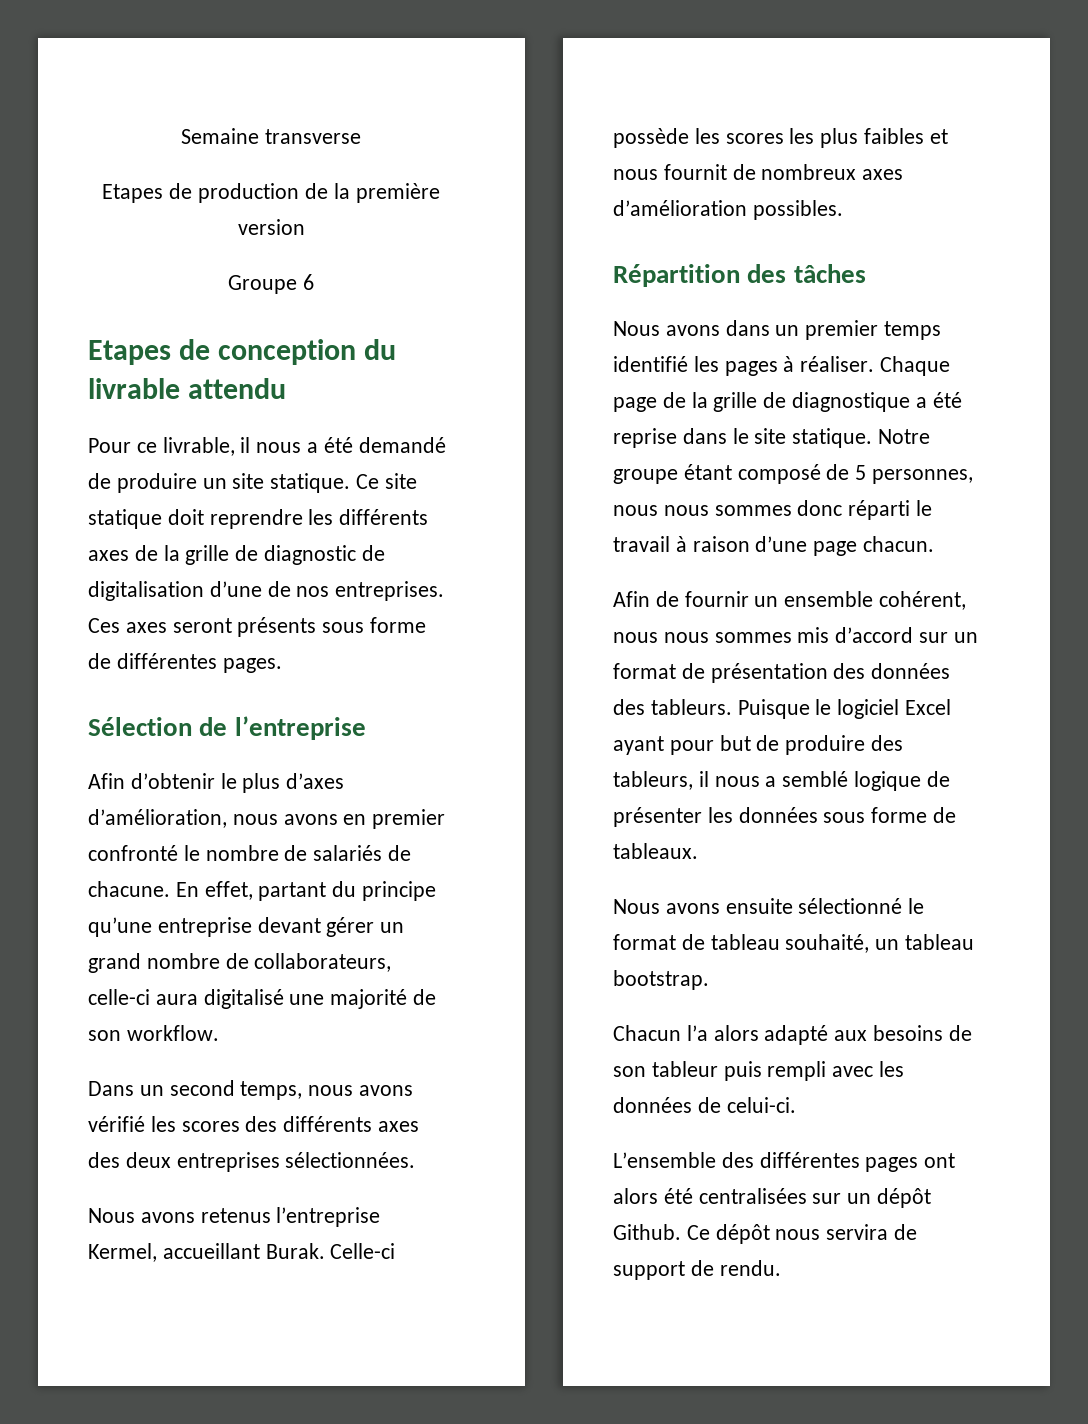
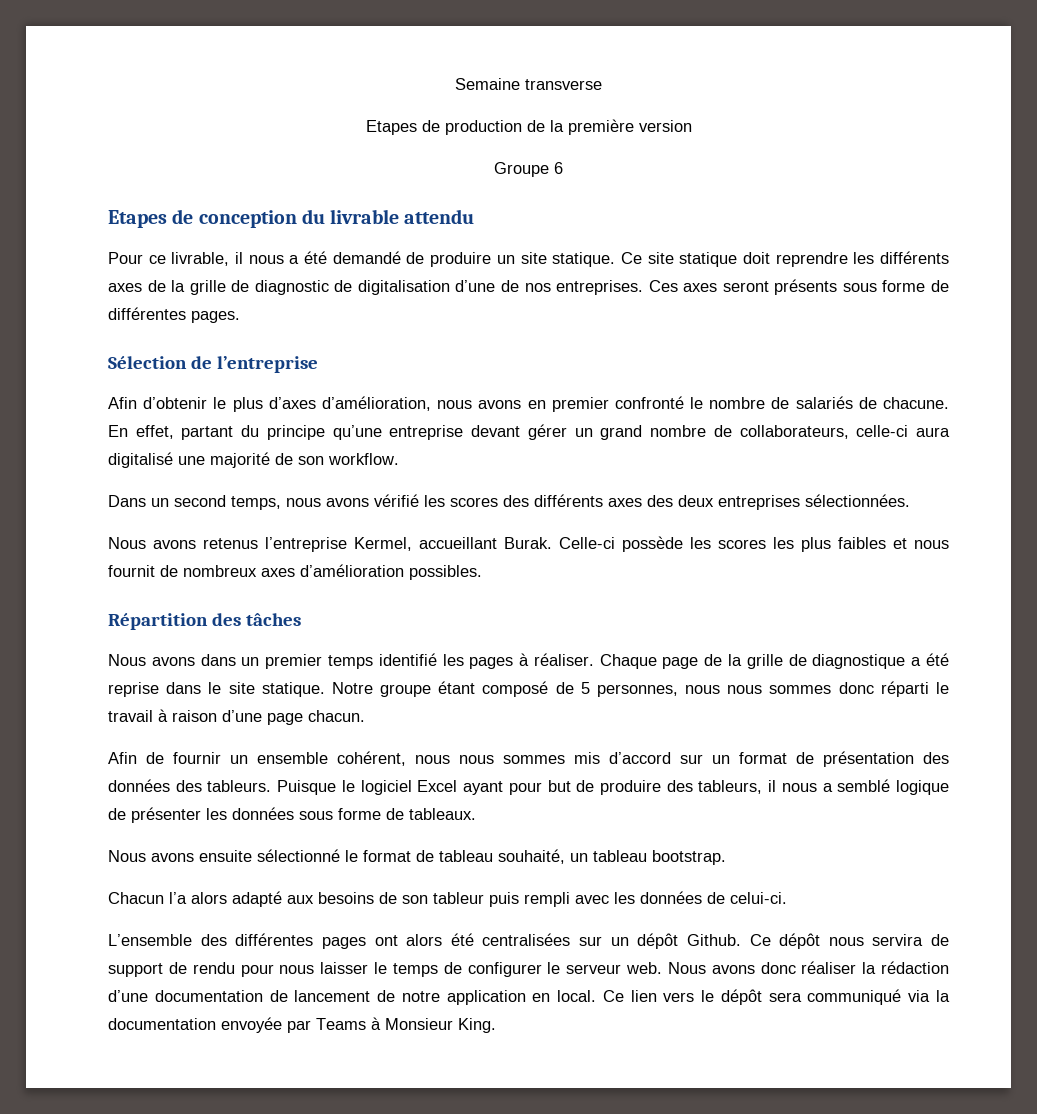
- Ce dépôt nous servira de support de rendu.
+ Ce dépôt nous servira de support de rendu pour nous laisser le temps de configurer le serveur web. Nous avons donc réaliser la rédaction d’une documentation de lancement de notre application en local. Ce lien vers le dépôt sera communiqué via la documentation envoyée par Teams à Monsieur King.

